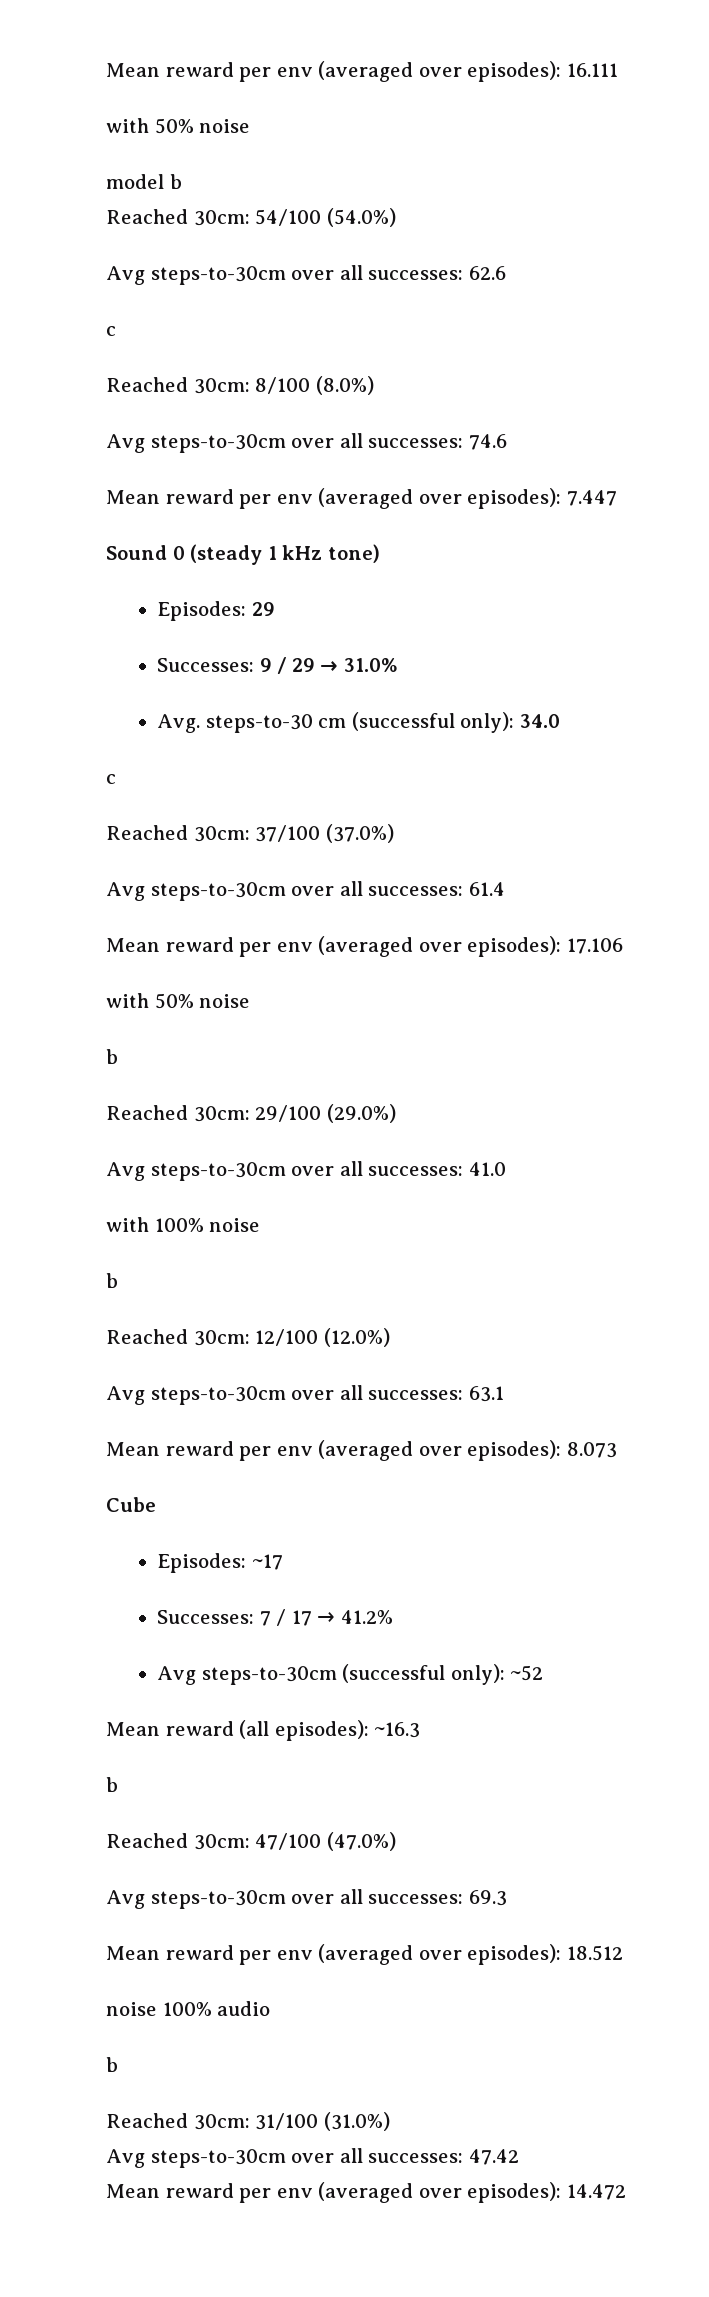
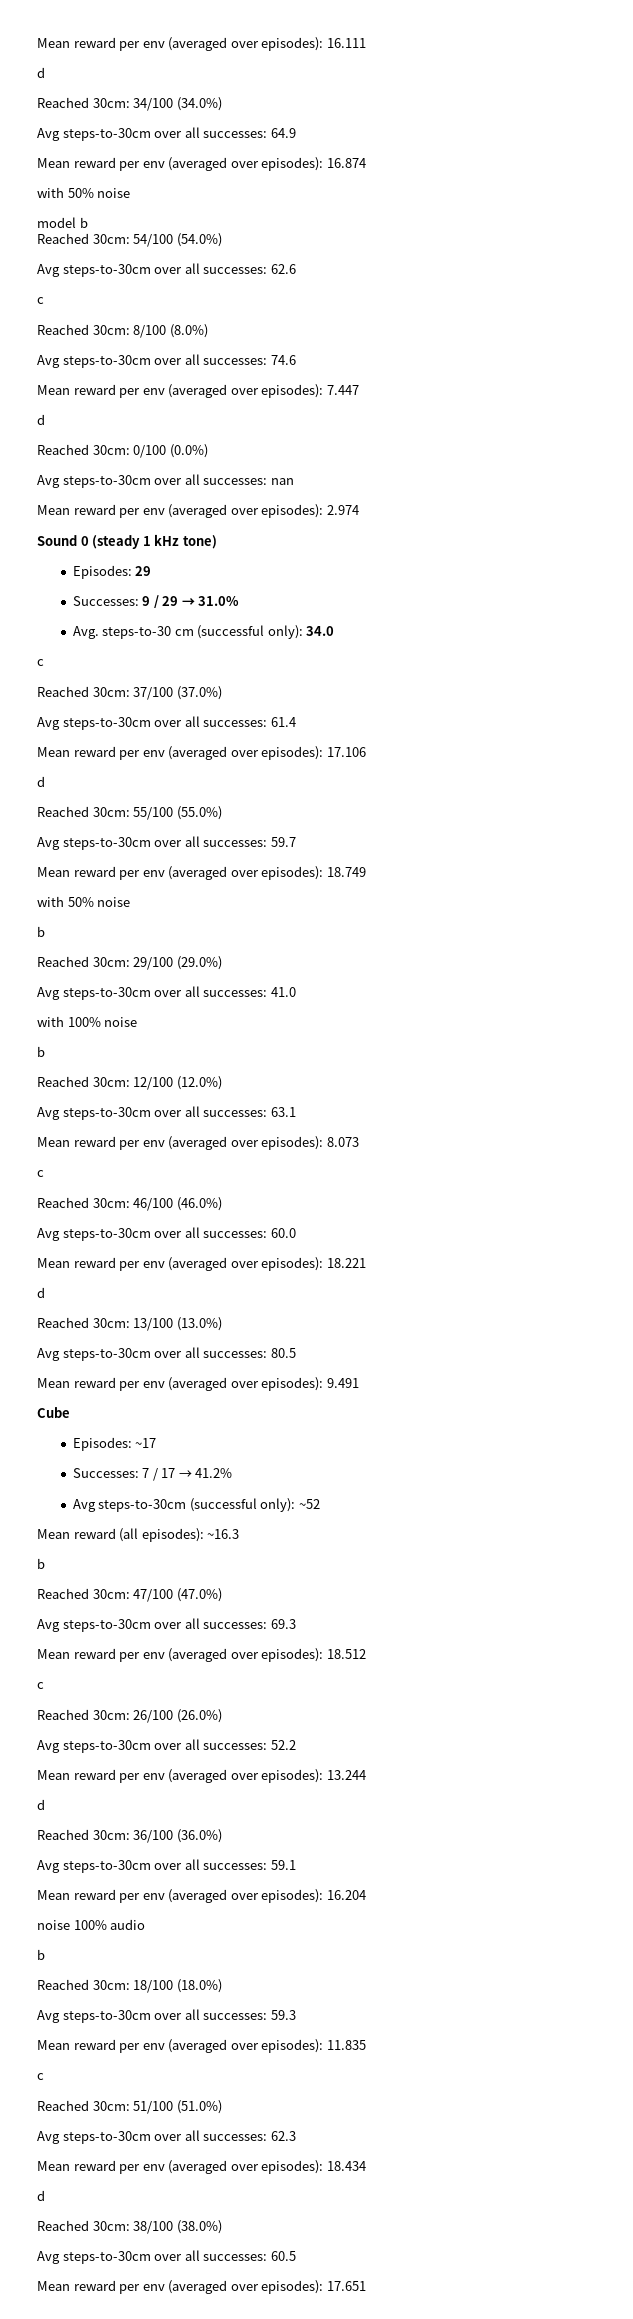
  Mean reward per env (averaged over episodes): 16.111
+ d
+ Reached 30cm: 34/100 (34.0%)
+ Avg steps-to-30cm over all successes: 64.9
+ Mean reward per env (averaged over episodes): 16.874
  Mean reward per env (averaged over episodes): 7.447
+ d
+ Reached 30cm: 0/100 (0.0%)
+ Avg steps-to-30cm over all successes: nan
+ Mean reward per env (averaged over episodes): 2.974
  Mean reward per env (averaged over episodes): 17.106
+ d
+ Reached 30cm: 55/100 (55.0%)
+ Avg steps-to-30cm over all successes: 59.7
+ Mean reward per env (averaged over episodes): 18.749
  Mean reward per env (averaged over episodes): 8.073
+ c
+ Reached 30cm: 46/100 (46.0%)
+ Avg steps-to-30cm over all successes: 60.0
+ Mean reward per env (averaged over episodes): 18.221
+ d
+ Reached 30cm: 13/100 (13.0%)
+ Avg steps-to-30cm over all successes: 80.5
+ Mean reward per env (averaged over episodes): 9.491
  Mean reward per env (averaged over episodes): 18.512
+ c
+ Reached 30cm: 26/100 (26.0%)
+ Avg steps-to-30cm over all successes: 52.2
+ Mean reward per env (averaged over episodes): 13.244
+ d
+ Reached 30cm: 36/100 (36.0%)
+ Avg steps-to-30cm over all successes: 59.1
+ Mean reward per env (averaged over episodes): 16.204
- Reached 30cm: 31/100 (31.0%)
- Avg steps-to-30cm over all successes: 47.42
- Mean reward per env (averaged over episodes): 14.472
+ Reached 30cm: 18/100 (18.0%)
+ Avg steps-to-30cm over all successes: 59.3
+ Mean reward per env (averaged over episodes): 11.835
+ c
+ Reached 30cm: 51/100 (51.0%)
+ Avg steps-to-30cm over all successes: 62.3
+ Mean reward per env (averaged over episodes): 18.434
+ d
+ Reached 30cm: 38/100 (38.0%)
+ Avg steps-to-30cm over all successes: 60.5
+ Mean reward per env (averaged over episodes): 17.651

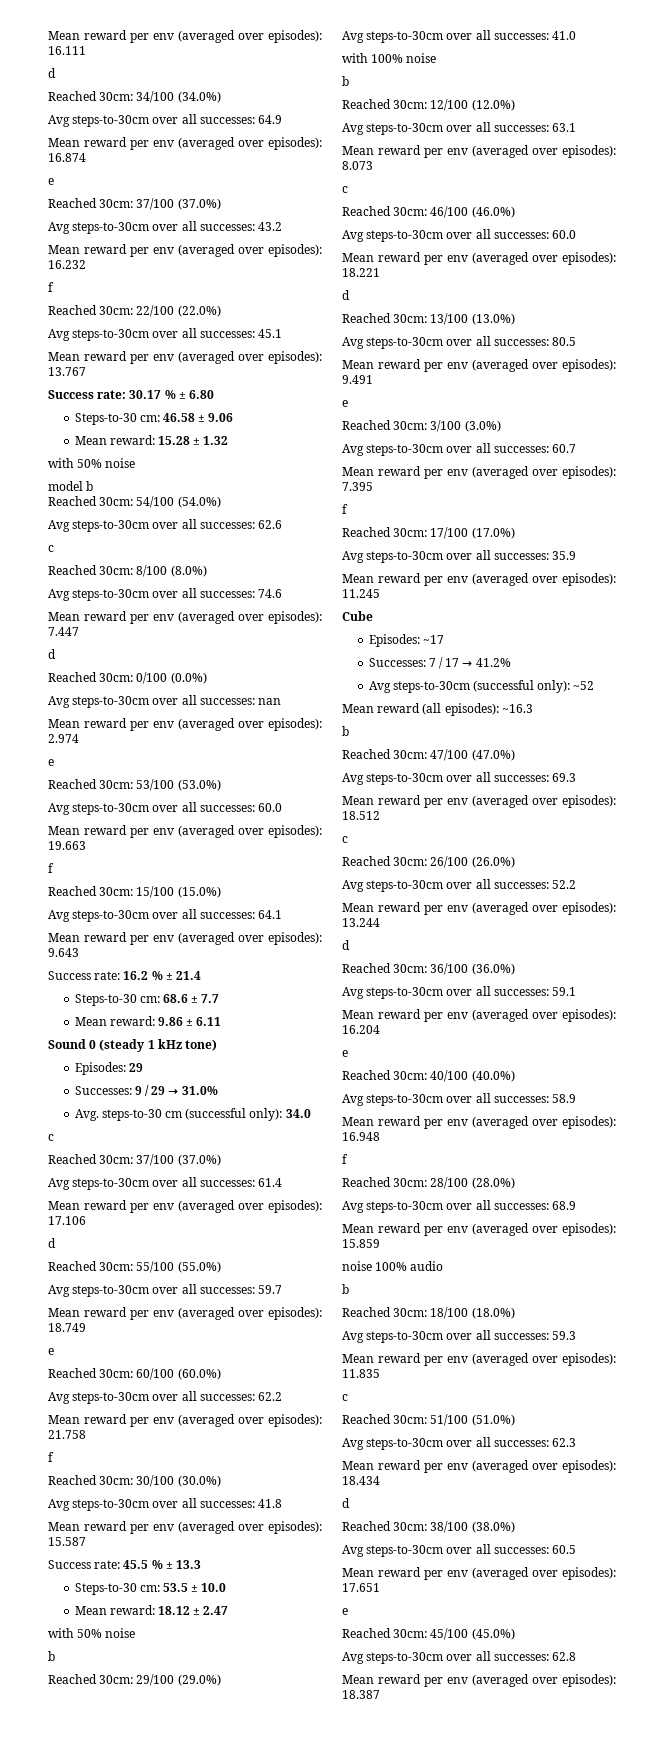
  Mean reward per env (averaged over episodes): 16.874
+ e
+ Reached 30cm: 37/100 (37.0%)
+ Avg steps-to-30cm over all successes: 43.2
+ Mean reward per env (averaged over episodes): 16.232
+ f
+ Reached 30cm: 22/100 (22.0%)
+ Avg steps-to-30cm over all successes: 45.1
+ Mean reward per env (averaged over episodes): 13.767
+ Success rate: 30.17 % ± 6.80
+ Steps-to-30 cm: 46.58 ± 9.06
+ Mean reward: 15.28 ± 1.32
  Mean reward per env (averaged over episodes): 2.974
+ e
+ Reached 30cm: 53/100 (53.0%)
+ Avg steps-to-30cm over all successes: 60.0
+ Mean reward per env (averaged over episodes): 19.663
+ f
+ Reached 30cm: 15/100 (15.0%)
+ Avg steps-to-30cm over all successes: 64.1
+ Mean reward per env (averaged over episodes): 9.643
+ Success rate: 16.2 % ± 21.4
+ Steps-to-30 cm: 68.6 ± 7.7
+ Mean reward: 9.86 ± 6.11
  Mean reward per env (averaged over episodes): 18.749
+ e
+ Reached 30cm: 60/100 (60.0%)
+ Avg steps-to-30cm over all successes: 62.2
+ Mean reward per env (averaged over episodes): 21.758
+ f
+ Reached 30cm: 30/100 (30.0%)
+ Avg steps-to-30cm over all successes: 41.8
+ Mean reward per env (averaged over episodes): 15.587
+ Success rate: 45.5 % ± 13.3
+ Steps-to-30 cm: 53.5 ± 10.0
+ Mean reward: 18.12 ± 2.47
  Mean reward per env (averaged over episodes): 9.491
+ e
+ Reached 30cm: 3/100 (3.0%)
+ Avg steps-to-30cm over all successes: 60.7
+ Mean reward per env (averaged over episodes): 7.395
+ f
+ Reached 30cm: 17/100 (17.0%)
+ Avg steps-to-30cm over all successes: 35.9
+ Mean reward per env (averaged over episodes): 11.245
  Mean reward per env (averaged over episodes): 16.204
+ e
+ Reached 30cm: 40/100 (40.0%)
+ Avg steps-to-30cm over all successes: 58.9
+ Mean reward per env (averaged over episodes): 16.948
+ f
+ Reached 30cm: 28/100 (28.0%)
+ Avg steps-to-30cm over all successes: 68.9
+ Mean reward per env (averaged over episodes): 15.859
  Mean reward per env (averaged over episodes): 17.651
+ e
+ Reached 30cm: 45/100 (45.0%)
+ Avg steps-to-30cm over all successes: 62.8
+ Mean reward per env (averaged over episodes): 18.387

